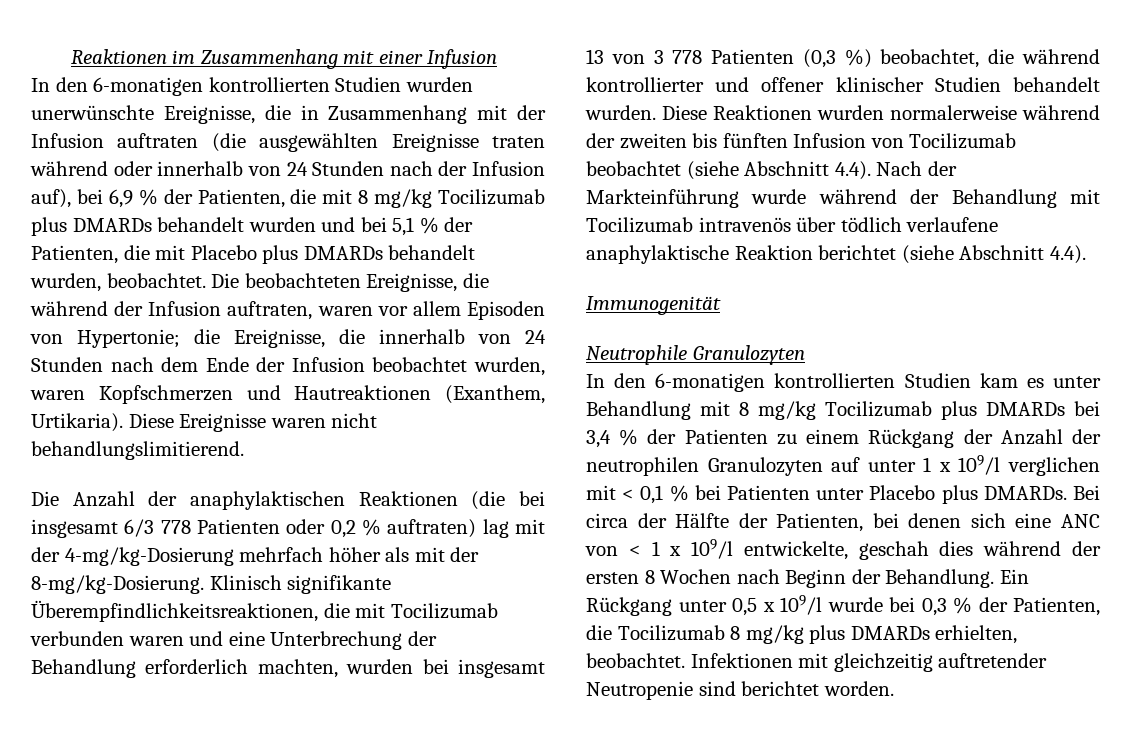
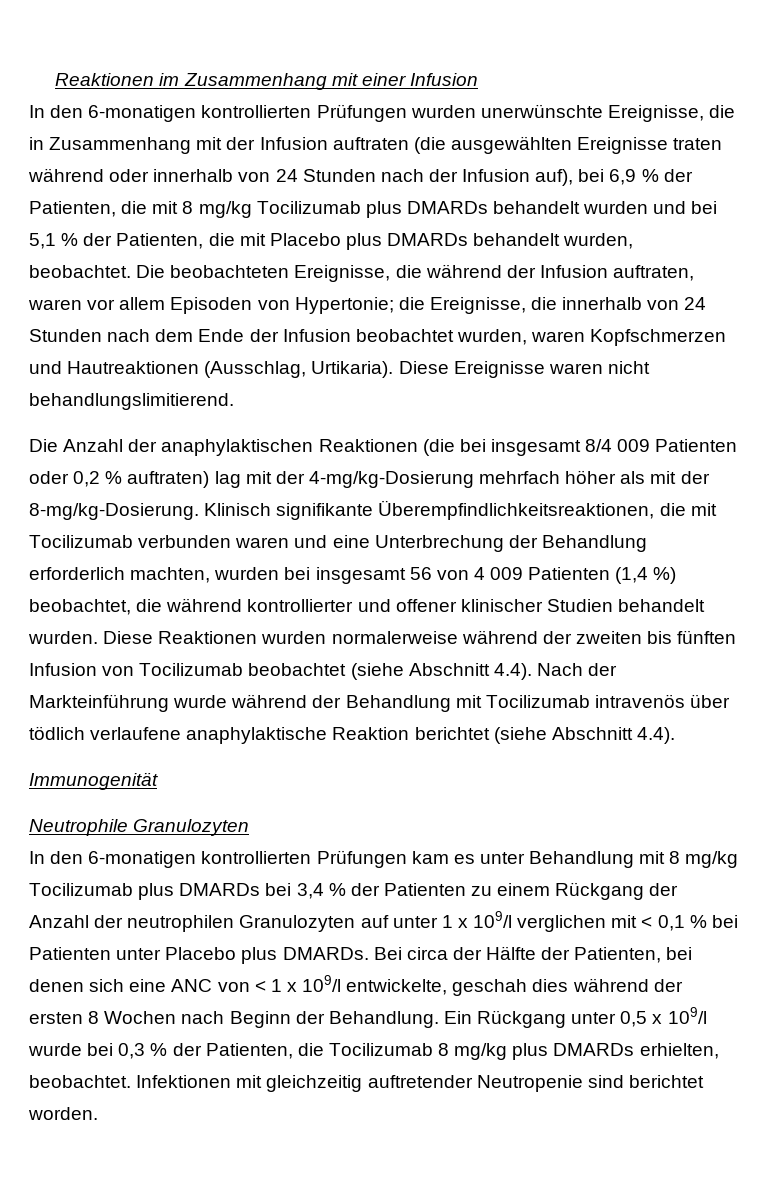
- In den 6-monatigen kontrollierten Studien wurden unerwünschte Ereignisse, die in Zusammenhang mit der Infusion auftraten (die ausgewählten Ereignisse traten während oder innerhalb von 24 Stunden nach der Infusion auf), bei 6,9 % der Patienten, die mit 8 mg/kg Tocilizumab plus DMARDs behandelt wurden und bei 5,1 % der Patienten, die mit Placebo plus DMARDs behandelt wurden, beobachtet.
+ In den 6-monatigen kontrollierten Prüfungen wurden unerwünschte Ereignisse, die in Zusammenhang mit der Infusion auftraten (die ausgewählten Ereignisse traten während oder innerhalb von 24 Stunden nach der Infusion auf), bei 6,9 % der Patienten, die mit 8 mg/kg Tocilizumab plus DMARDs behandelt wurden und bei 5,1 % der Patienten, die mit Placebo plus DMARDs behandelt wurden, beobachtet.
- Die beobachteten Ereignisse, die während der Infusion auftraten, waren vor allem Episoden von Hypertonie; die Ereignisse, die innerhalb von 24 Stunden nach dem Ende der Infusion beobachtet wurden, waren Kopfschmerzen und Hautreaktionen (Exanthem, Urtikaria).
+ Die beobachteten Ereignisse, die während der Infusion auftraten, waren vor allem Episoden von Hypertonie; die Ereignisse, die innerhalb von 24 Stunden nach dem Ende der Infusion beobachtet wurden, waren Kopfschmerzen und Hautreaktionen (Ausschlag, Urtikaria).
- Die Anzahl der anaphylaktischen Reaktionen (die bei insgesamt 6/3 778 Patienten oder 0,2 % auftraten) lag mit der 4-mg/kg-Dosierung mehrfach höher als mit der 8-mg/kg-Dosierung.
+ Die Anzahl der anaphylaktischen Reaktionen (die bei insgesamt 8/4 009 Patienten oder 0,2 % auftraten) lag mit der 4-mg/kg-Dosierung mehrfach höher als mit der 8-mg/kg-Dosierung.
- Klinisch signifikante Überempfindlichkeitsreaktionen, die mit Tocilizumab verbunden waren und eine Unterbrechung der Behandlung erforderlich machten, wurden bei insgesamt 13 von 3 778 Patienten (0,3 %) beobachtet, die während kontrollierter und offener klinischer Studien behandelt wurden.
+ Klinisch signifikante Überempfindlichkeitsreaktionen, die mit Tocilizumab verbunden waren und eine Unterbrechung der Behandlung erforderlich machten, wurden bei insgesamt 56 von 4 009 Patienten (1,4 %) beobachtet, die während kontrollierter und offener klinischer Studien behandelt wurden.
- In den 6-monatigen kontrollierten Studien kam es unter Behandlung mit 8 mg/kg Tocilizumab plus DMARDs bei 3,4 % der Patienten zu einem Rückgang der Anzahl der neutrophilen Granulozyten auf unter 1 x 109/l verglichen mit < 0,1 % bei Patienten unter Placebo plus DMARDs.
+ In den 6-monatigen kontrollierten Prüfungen kam es unter Behandlung mit 8 mg/kg Tocilizumab plus DMARDs bei 3,4 % der Patienten zu einem Rückgang der Anzahl der neutrophilen Granulozyten auf unter 1 x 109/l verglichen mit < 0,1 % bei Patienten unter Placebo plus DMARDs.

